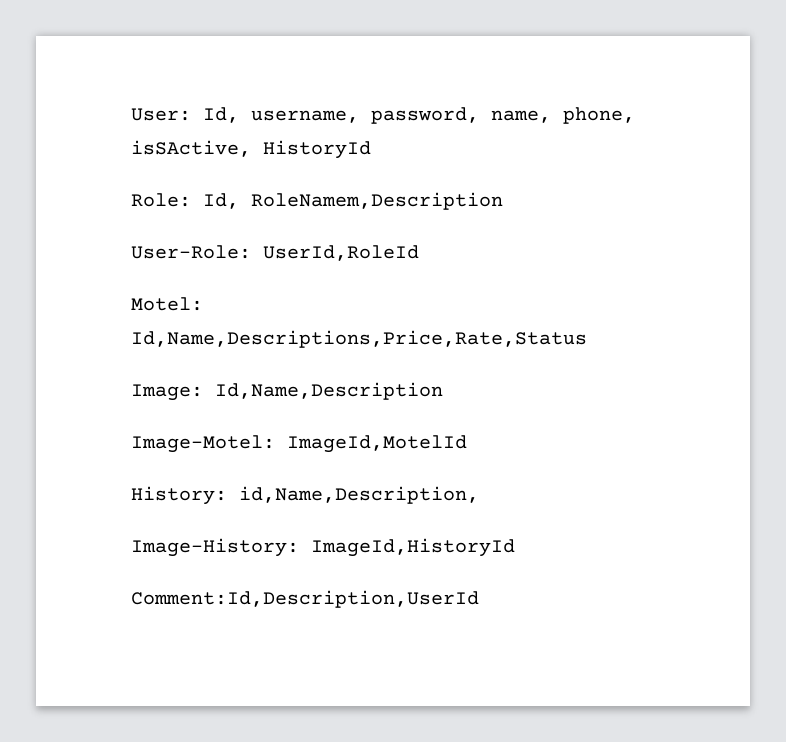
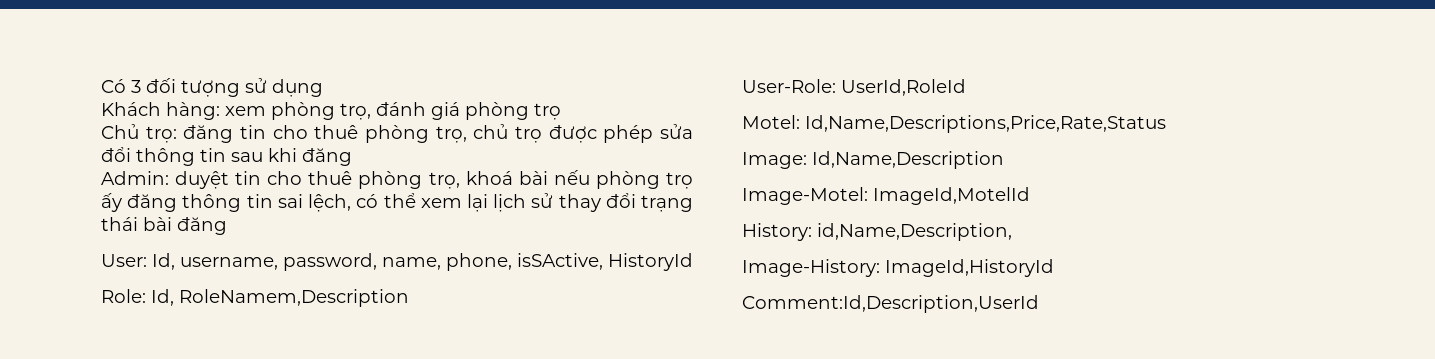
+ Có 3 đối tượng sử dụng
+ Khách hàng: xem phòng trọ, đánh giá phòng trọ
+ Chủ trọ: đăng tin cho thuê phòng trọ, chủ trọ được phép sửa đổi thông tin sau khi đăng
+ Admin: duyệt tin cho thuê phòng trọ, khoá bài nếu phòng trọ ấy đăng thông tin sai lệch, có thể xem lại lịch sử thay đổi trạng thái bài đăng

